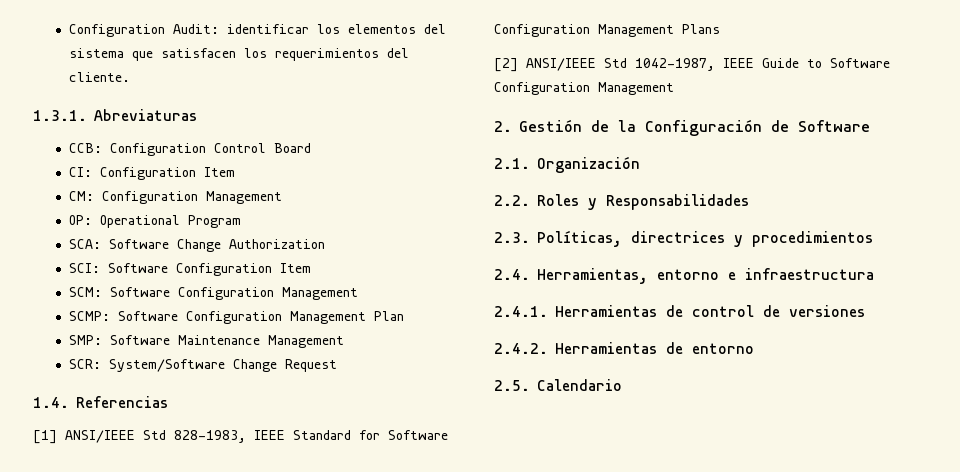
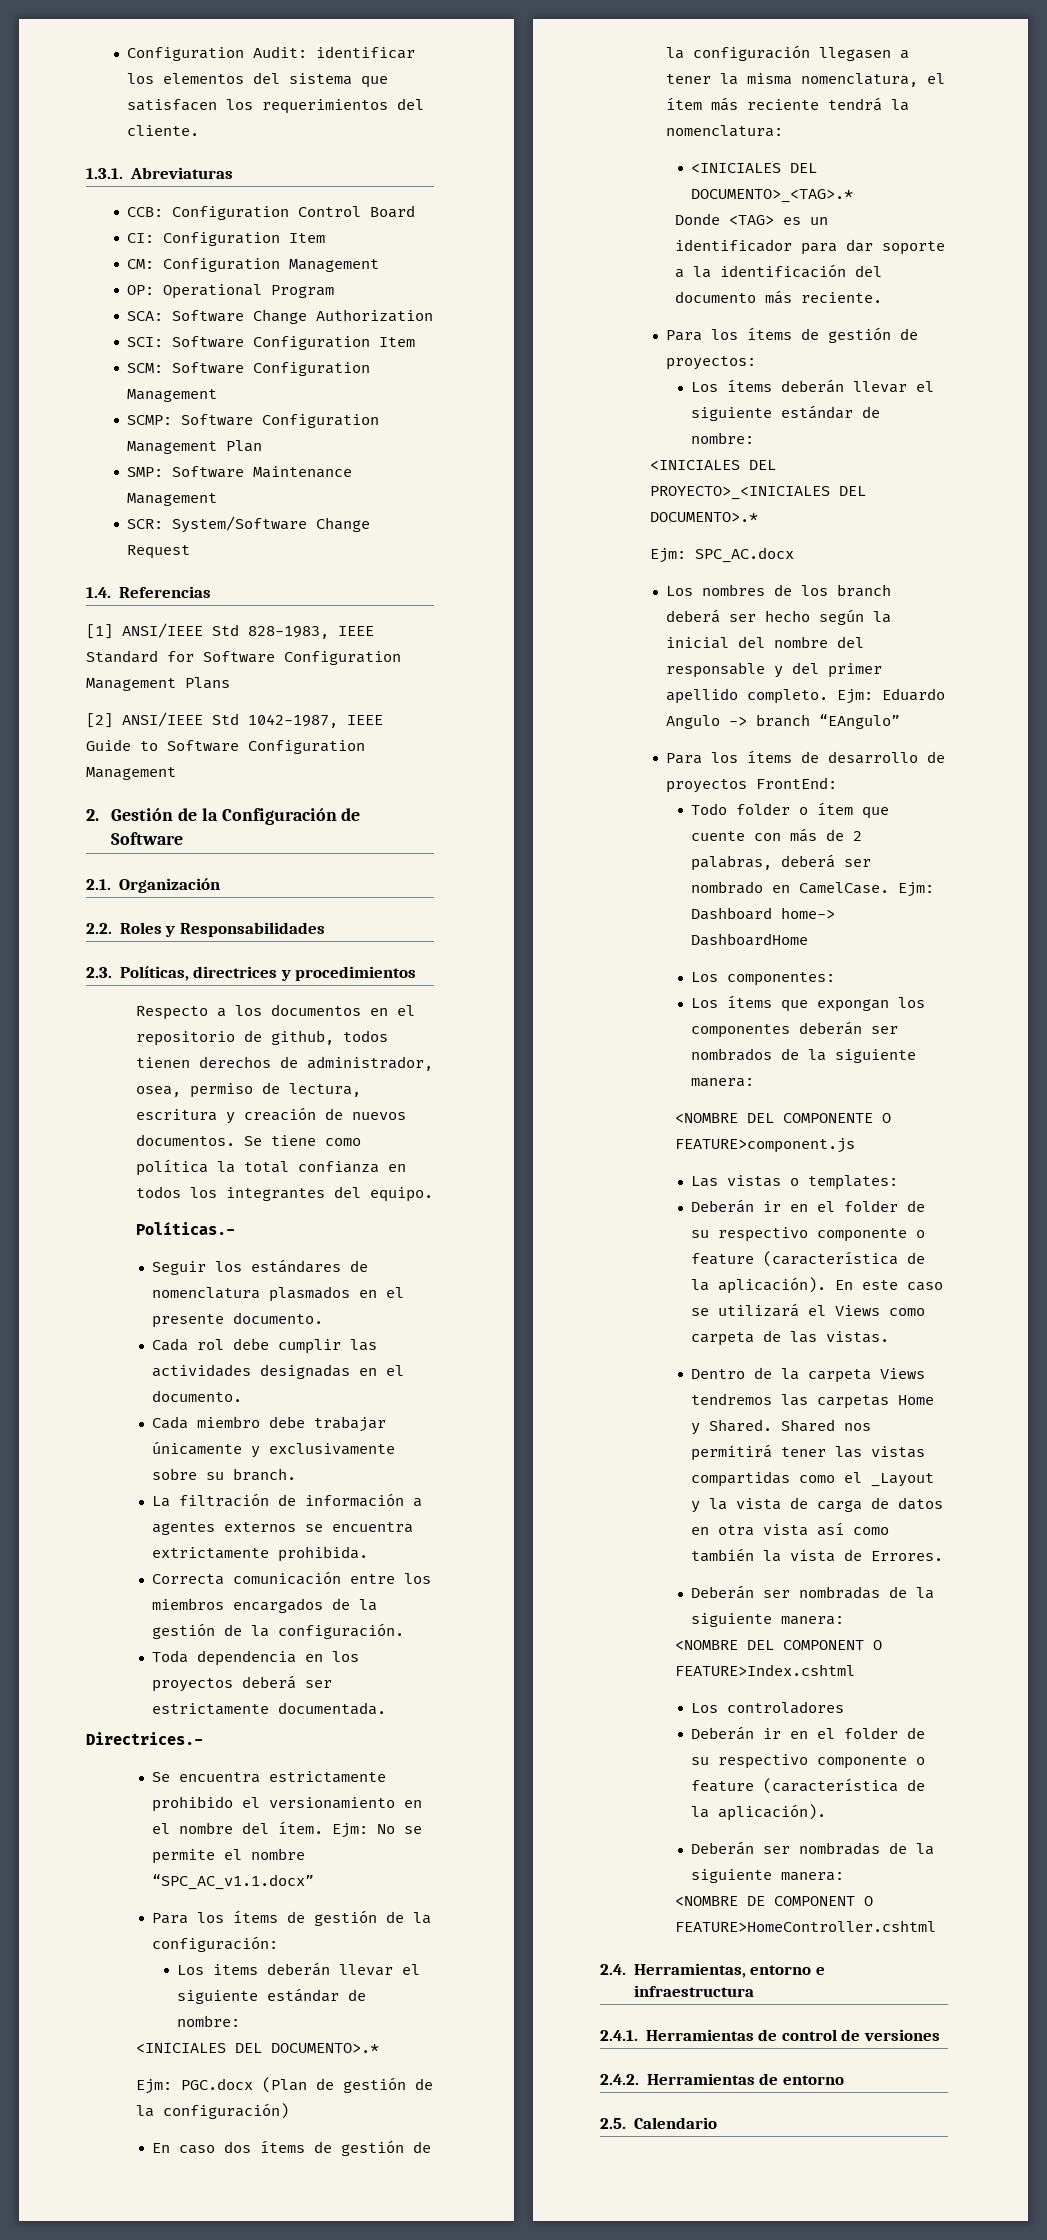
+ Respecto a los documentos en el repositorio de github, todos tienen derechos de administrador, osea, permiso de lectura, escritura y creación de nuevos documentos. Se tiene como política la total confianza en todos los integrantes del equipo.
+ Políticas.-
+ Seguir los estándares de nomenclatura plasmados en el presente documento.
+ Cada rol debe cumplir las actividades designadas en el documento.
+ Cada miembro debe trabajar únicamente y exclusivamente sobre su branch.
+ La filtración de información a agentes externos se encuentra extrictamente prohibida.
+ Correcta comunicación entre los miembros encargados de la gestión de la configuración.
+ Toda dependencia en los proyectos deberá ser estrictamente documentada.
+ Directrices.-
+ Se encuentra estrictamente prohibido el versionamiento en el nombre del ítem. Ejm: No se permite el nombre “SPC_AC_v1.1.docx”
+ Para los ítems de gestión de la configuración:
+ Los items deberán llevar el siguiente estándar de nombre:
+ <INICIALES DEL DOCUMENTO>.*
+ Ejm: PGC.docx (Plan de gestión de la configuración)
+ En caso dos ítems de gestión de la configuración llegasen a tener la misma nomenclatura, el ítem más reciente tendrá la nomenclatura:
+ <INICIALES DEL DOCUMENTO>_<TAG>.*
+ Donde <TAG> es un identificador para dar soporte a la identificación del documento más reciente.
+ Para los ítems de gestión de proyectos:
+ Los ítems deberán llevar el siguiente estándar de nombre:
+ <INICIALES DEL PROYECTO>_<INICIALES DEL DOCUMENTO>.*
+ Ejm: SPC_AC.docx
+ Los nombres de los branch deberá ser hecho según la inicial del nombre del responsable y del primer apellido completo. Ejm: Eduardo Angulo -> branch “EAngulo”
+ Para los ítems de desarrollo de proyectos FrontEnd:
+ Todo folder o ítem que cuente con más de 2 palabras, deberá ser nombrado en CamelCase. Ejm: Dashboard home-> DashboardHome
+ Los componentes:
+ Los ítems que expongan los componentes deberán ser nombrados de la siguiente manera:
+ <NOMBRE DEL COMPONENTE O FEATURE>component.js
+ Las vistas o templates:
+ Deberán ir en el folder de su respectivo componente o feature (característica de la aplicación). En este caso se utilizará el Views como carpeta de las vistas.
+ Dentro de la carpeta Views tendremos las carpetas Home y Shared. Shared nos permitirá tener las vistas compartidas como el _Layout y la vista de carga de datos en otra vista así como también la vista de Errores.
+ Deberán ser nombradas de la siguiente manera:
+ <NOMBRE DEL COMPONENT O FEATURE>Index.cshtml
+ Los controladores
+ Deberán ir en el folder de su respectivo componente o feature (característica de la aplicación).
+ Deberán ser nombradas de la siguiente manera:
+ <NOMBRE DE COMPONENT O FEATURE>HomeController.cshtml

